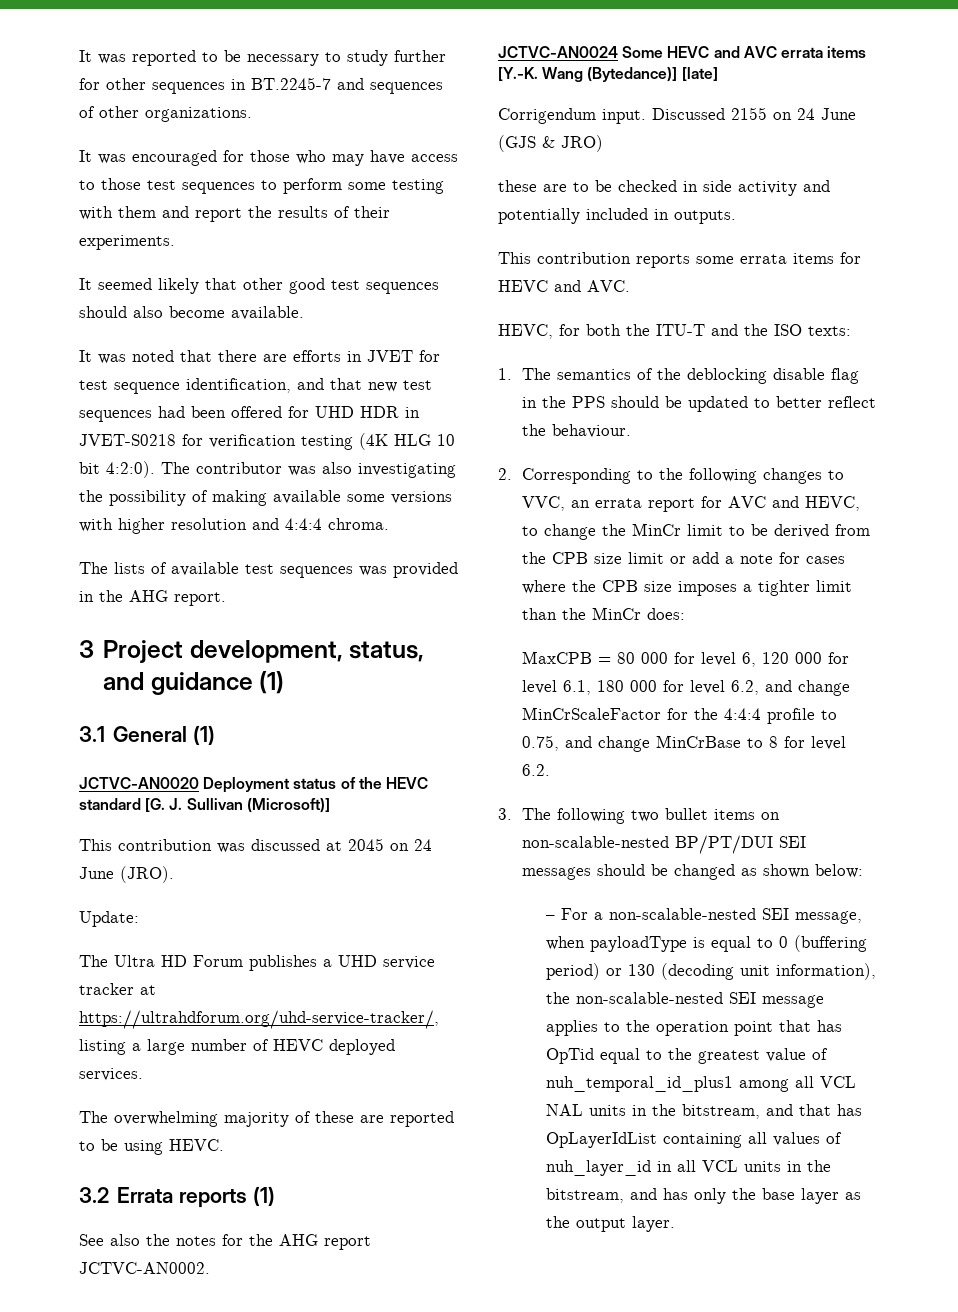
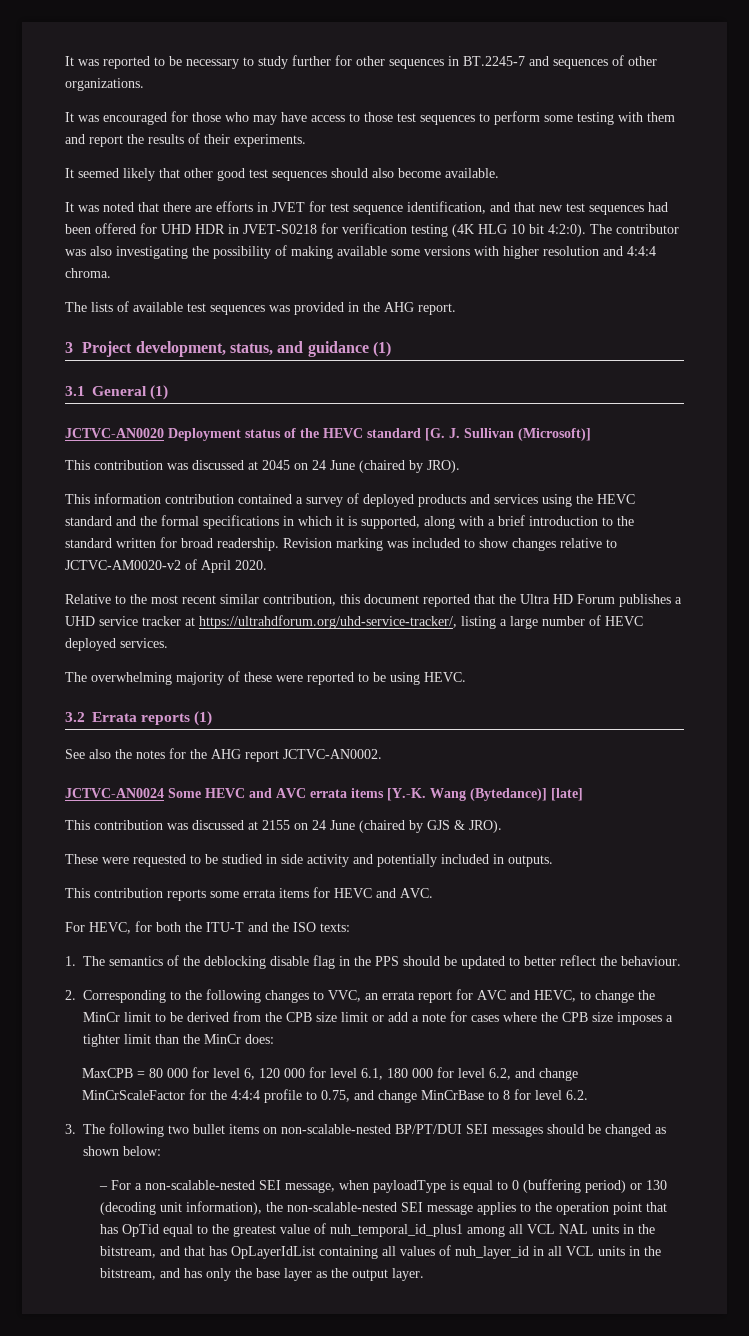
- This contribution was discussed at 2045 on 24 June (JRO).
- Update:
- The Ultra HD Forum publishes a UHD service tracker at https://ultrahdforum.org/uhd-service-tracker/, listing a large number of HEVC deployed services.
+ This contribution was discussed at 2045 on 24 June (chaired by JRO).
+ This information contribution contained a survey of deployed products and services using the HEVC standard and the formal specifications in which it is supported, along with a brief introduction to the standard written for broad readership. Revision marking was included to show changes relative to JCTVC-AM0020-v2 of April 2020.
+ Relative to the most recent similar contribution, this document reported that the Ultra HD Forum publishes a UHD service tracker at https://ultrahdforum.org/uhd-service-tracker/, listing a large number of HEVC deployed services.
- The overwhelming majority of these are reported to be using HEVC.
+ The overwhelming majority of these were reported to be using HEVC.
- Corrigendum input. Discussed 2155 on 24 June (GJS & JRO)
- these are to be checked in side activity and potentially included in outputs.
+ This contribution was discussed at 2155 on 24 June (chaired by GJS & JRO).
+ These were requested to be studied in side activity and potentially included in outputs.
- HEVC, for both the ITU-T and the ISO texts:
+ For HEVC, for both the ITU-T and the ISO texts:

